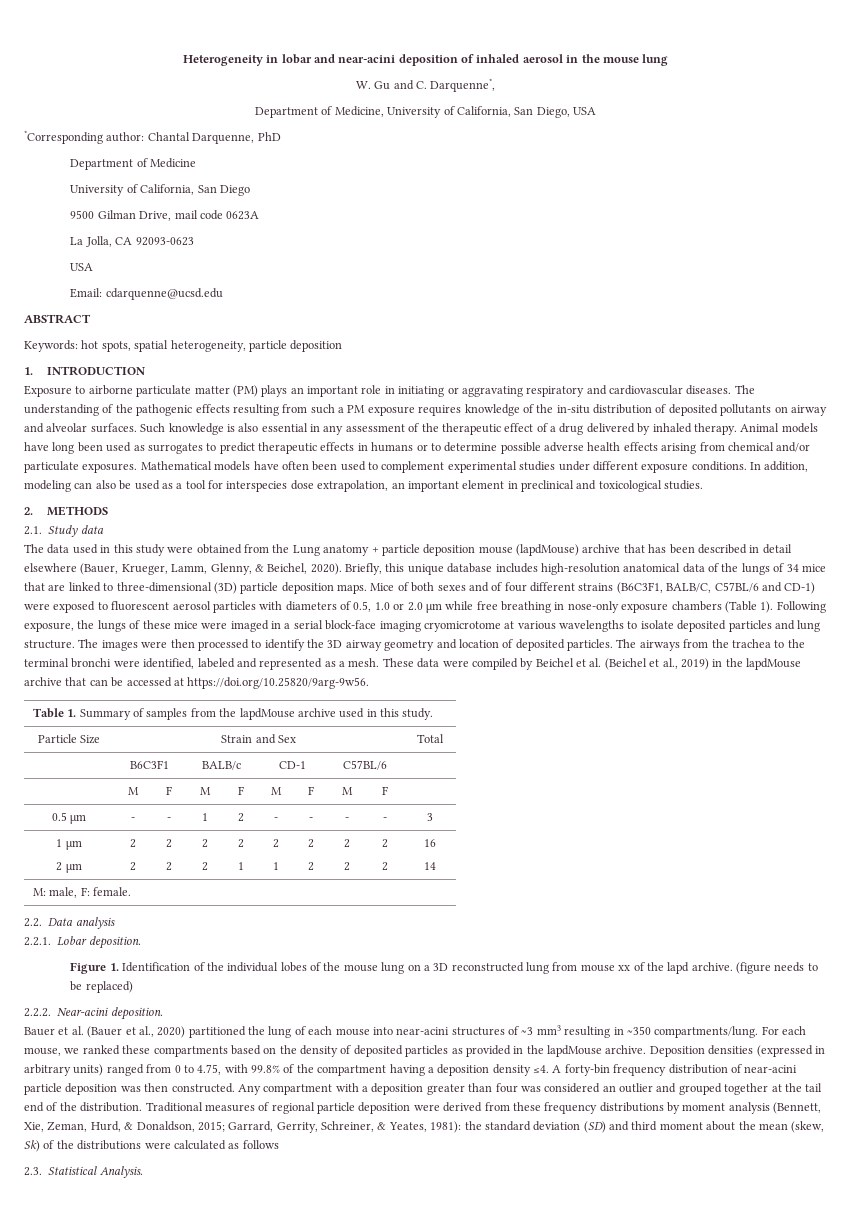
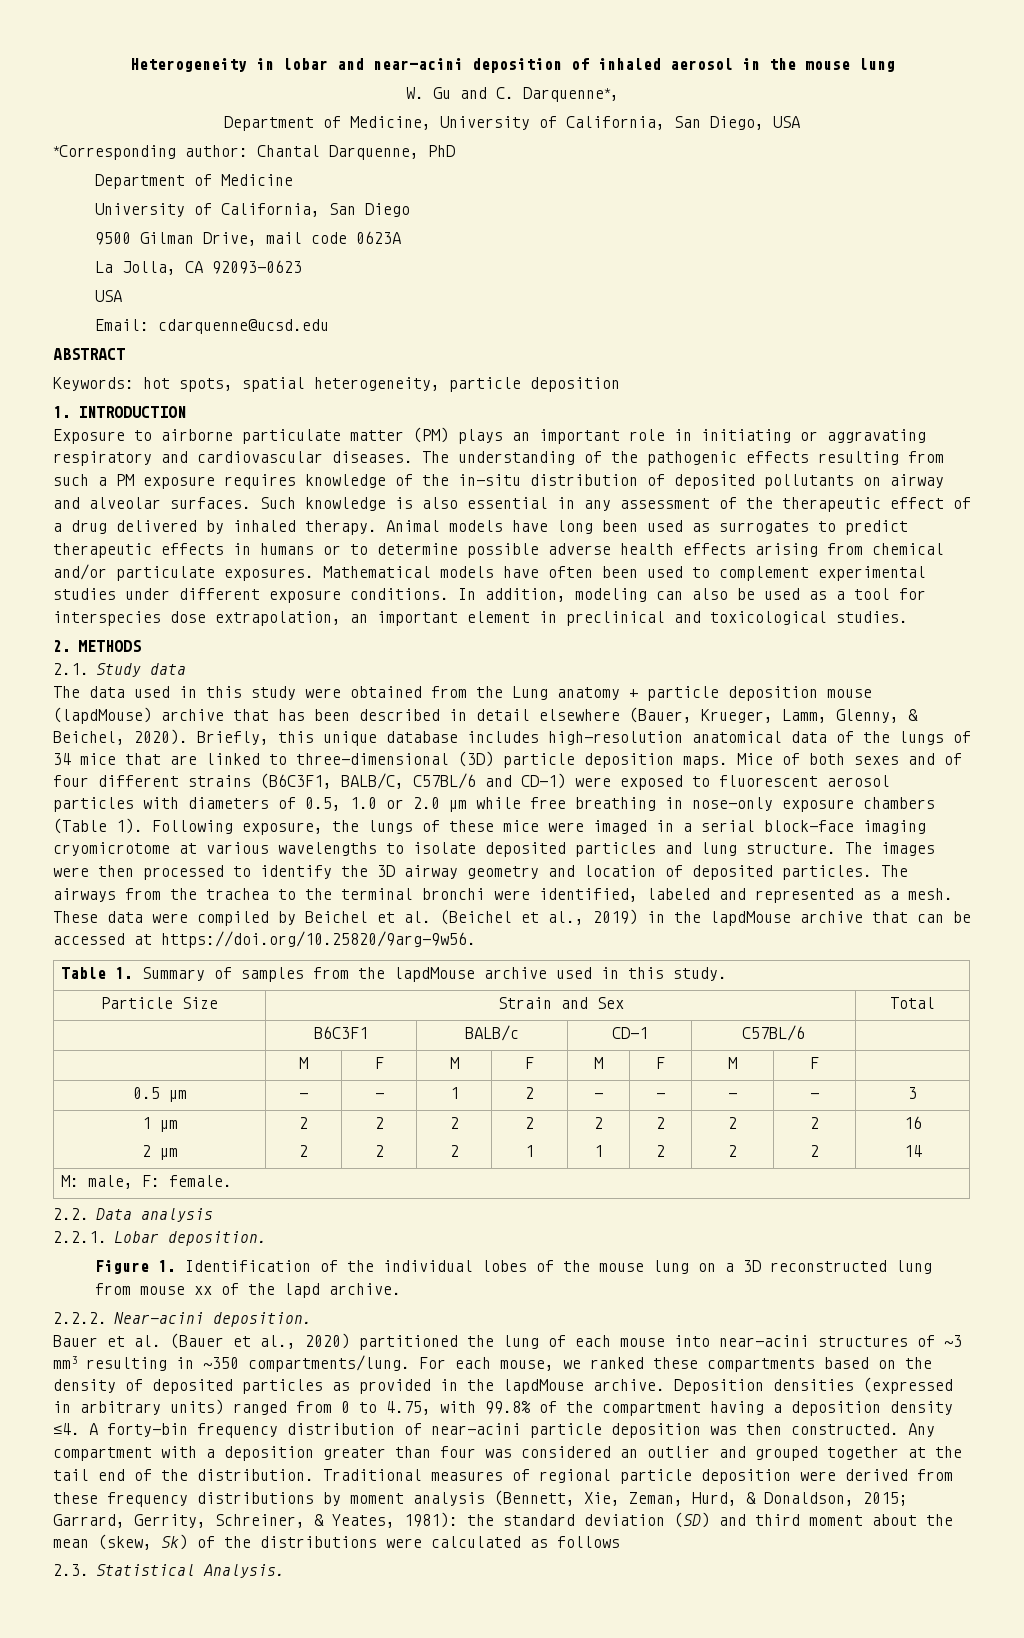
- (figure needs to be replaced)

